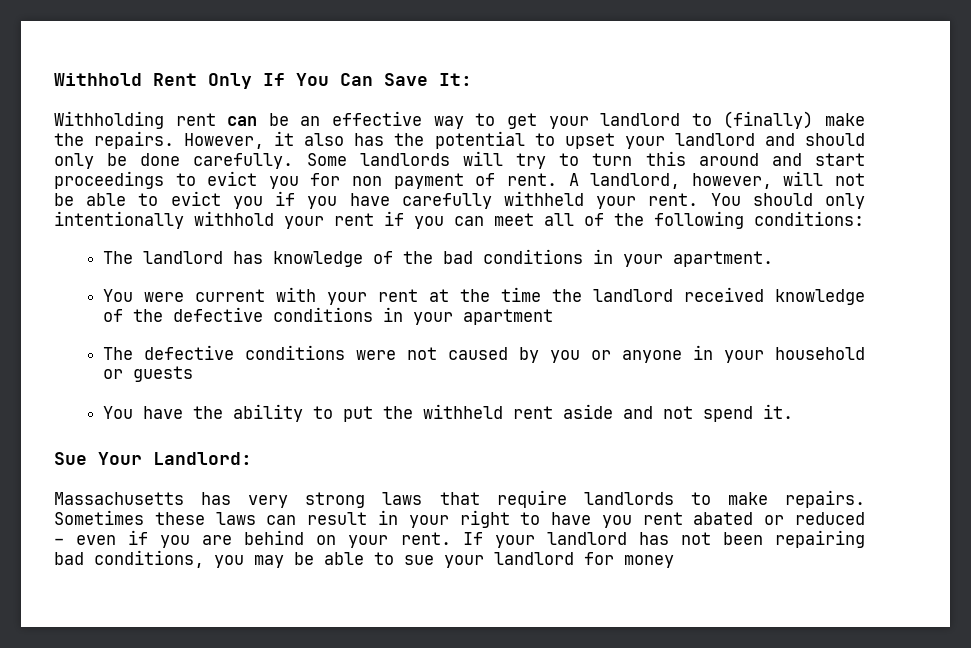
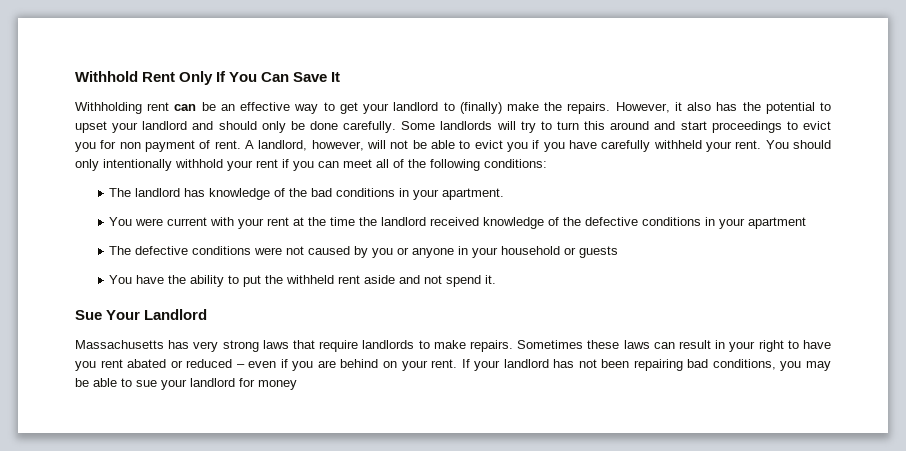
- Withhold Rent Only If You Can Save It:
+ Withhold Rent Only If You Can Save It
- Sue Your Landlord:
+ Sue Your Landlord

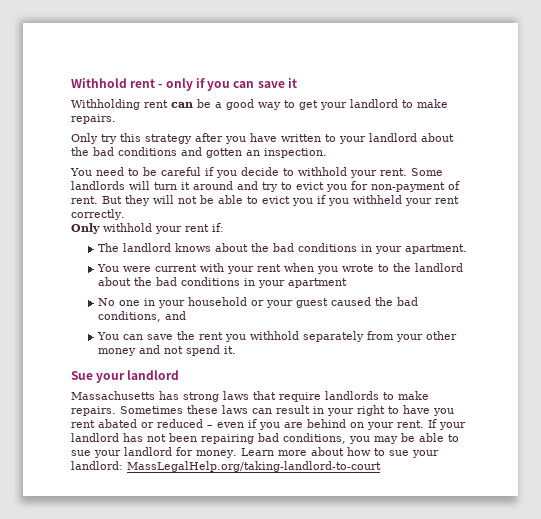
- Withhold Rent Only If You Can Save It
+ Withhold rent - only if you can save it
- Withholding rent can be an effective way to get your landlord to (finally) make the repairs. However, it also has the potential to upset your landlord and should only be done carefully. Some landlords will try to turn this around and start proceedings to evict you for non payment of rent. A landlord, however, will not be able to evict you if you have carefully withheld your rent. You should only intentionally withhold your rent if you can meet all of the following conditions:
+ Withholding rent can be a good way to get your landlord to make repairs.
+ Only try this strategy after you have written to your landlord about the bad conditions and gotten an inspection.
+ You need to be careful if you decide to withhold your rent. Some landlords will turn it around and try to evict you for non-payment of rent. But they will not be able to evict you if you withheld your rent correctly.
+ Only withhold your rent if:
- The landlord has knowledge of the bad conditions in your apartment.
+ The landlord knows about the bad conditions in your apartment.
- You were current with your rent at the time the landlord received knowledge of the defective conditions in your apartment
- The defective conditions were not caused by you or anyone in your household or guests
- You have the ability to put the withheld rent aside and not spend it.
+ You were current with your rent when you wrote to the landlord about the bad conditions in your apartment
+ No one in your household or your guest caused the bad conditions, and
+ You can save the rent you withhold separately from your other money and not spend it.
- Sue Your Landlord
+ Sue your landlord
- Massachusetts has very strong laws that require landlords to make repairs.
+ Massachusetts has strong laws that require landlords to make repairs.
- If your landlord has not been repairing bad conditions, you may be able to sue your landlord for money
+ If your landlord has not been repairing bad conditions, you may be able to sue your landlord for money. Learn more about how to sue your landlord: MassLegalHelp.org/taking-landlord-to-court

